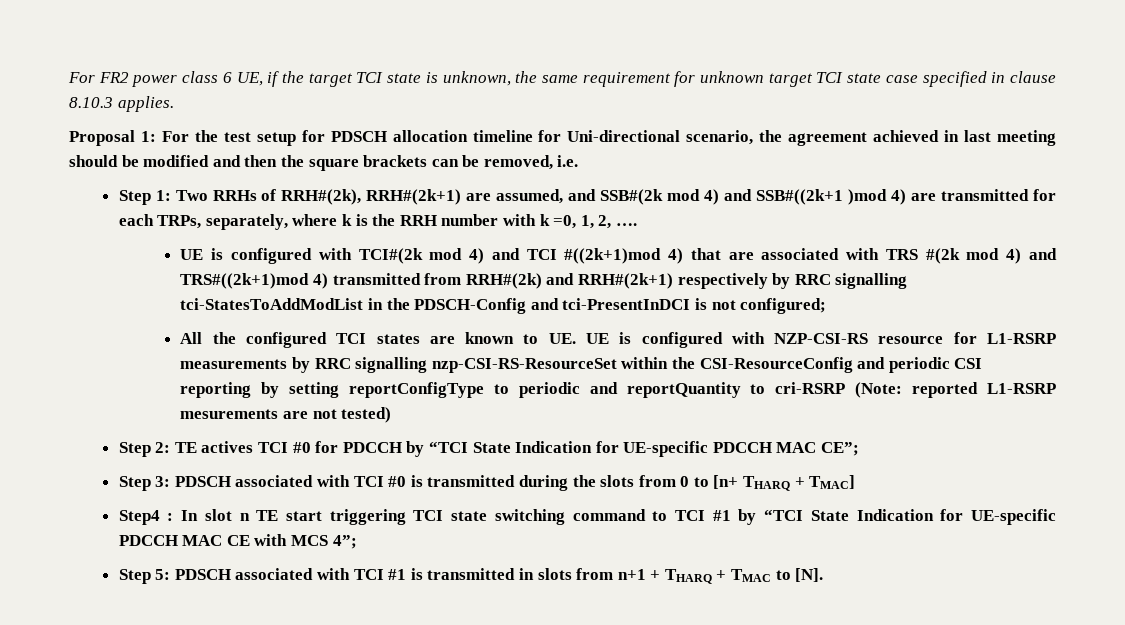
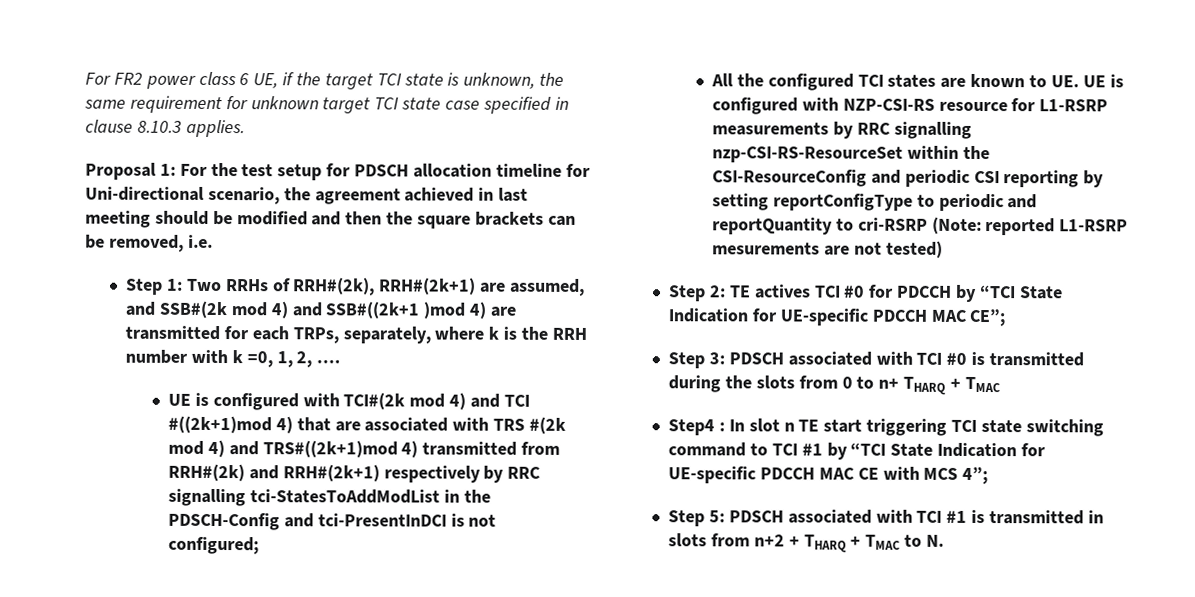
- Step 3: PDSCH associated with TCI #0 is transmitted during the slots from 0 to [n+ THARQ + TMAC]
+ Step 3: PDSCH associated with TCI #0 is transmitted during the slots from 0 to n+ THARQ + TMAC
- Step 5: PDSCH associated with TCI #1 is transmitted in slots from n+1 + THARQ + TMAC to [N].
+ Step 5: PDSCH associated with TCI #1 is transmitted in slots from n+2 + THARQ + TMAC to N.

